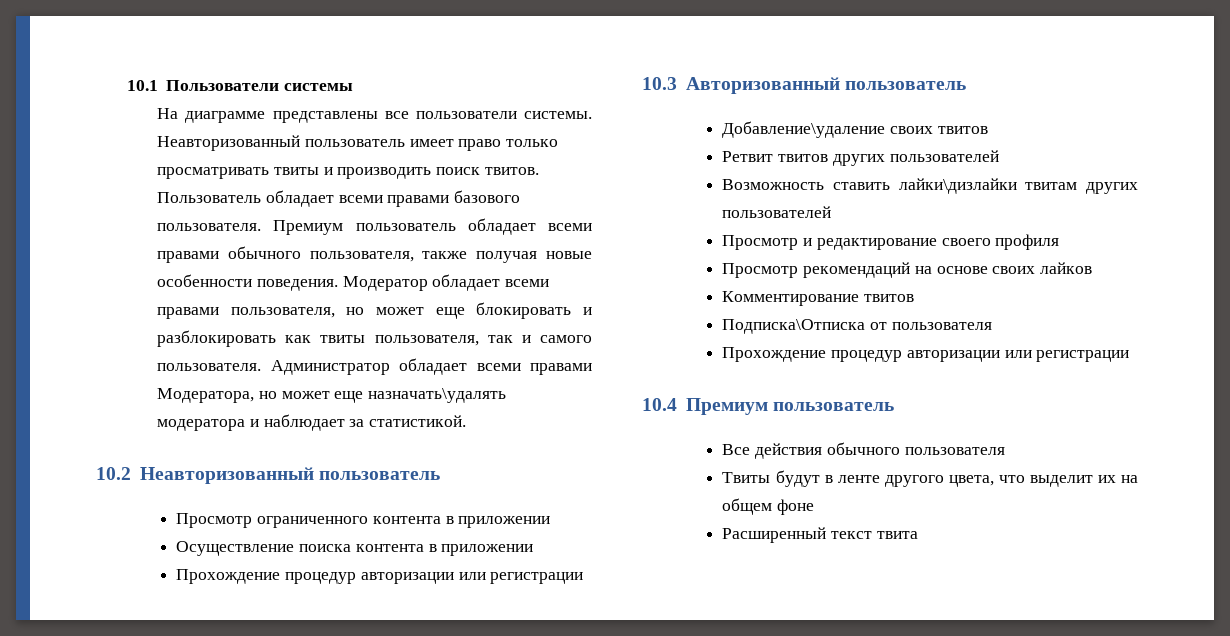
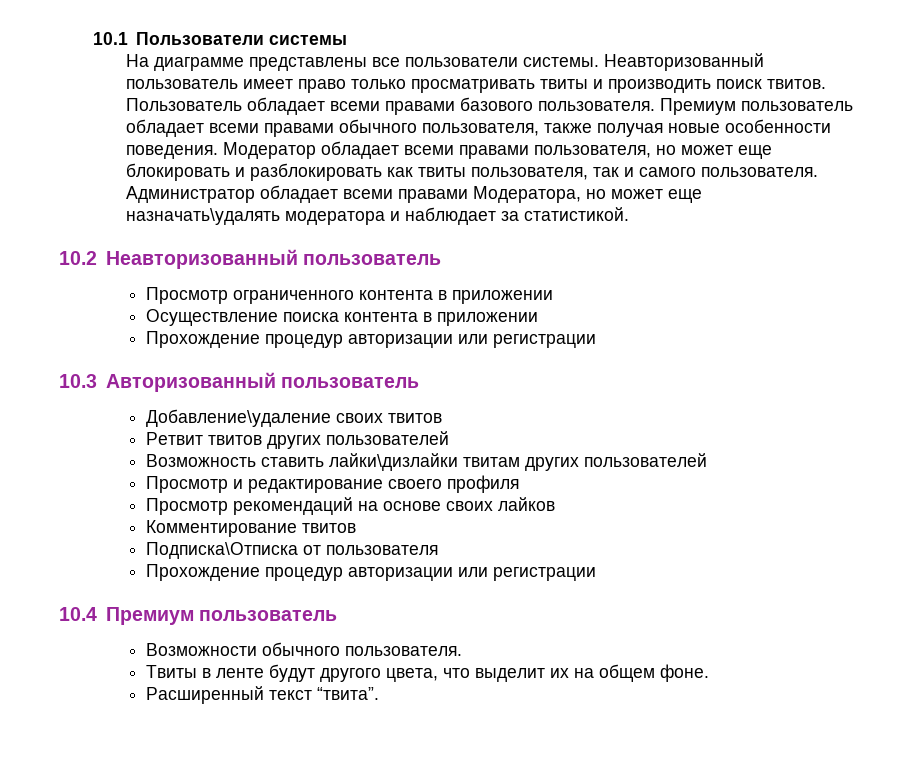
- Все действия обычного пользователя
+ Возможности обычного пользователя.
- Твиты будут в ленте другого цвета, что выделит их на общем фоне
+ Твиты в ленте будут другого цвета, что выделит их на общем фоне.
- Расширенный текст твита
+ Расширенный текст “твита”.

